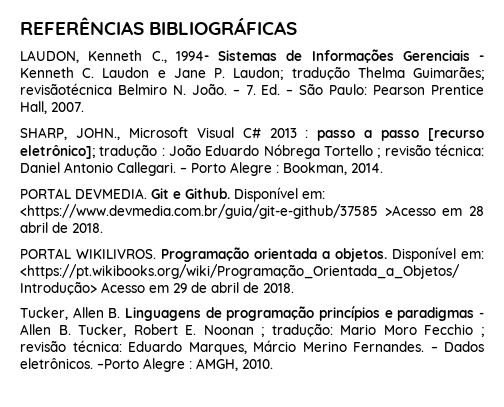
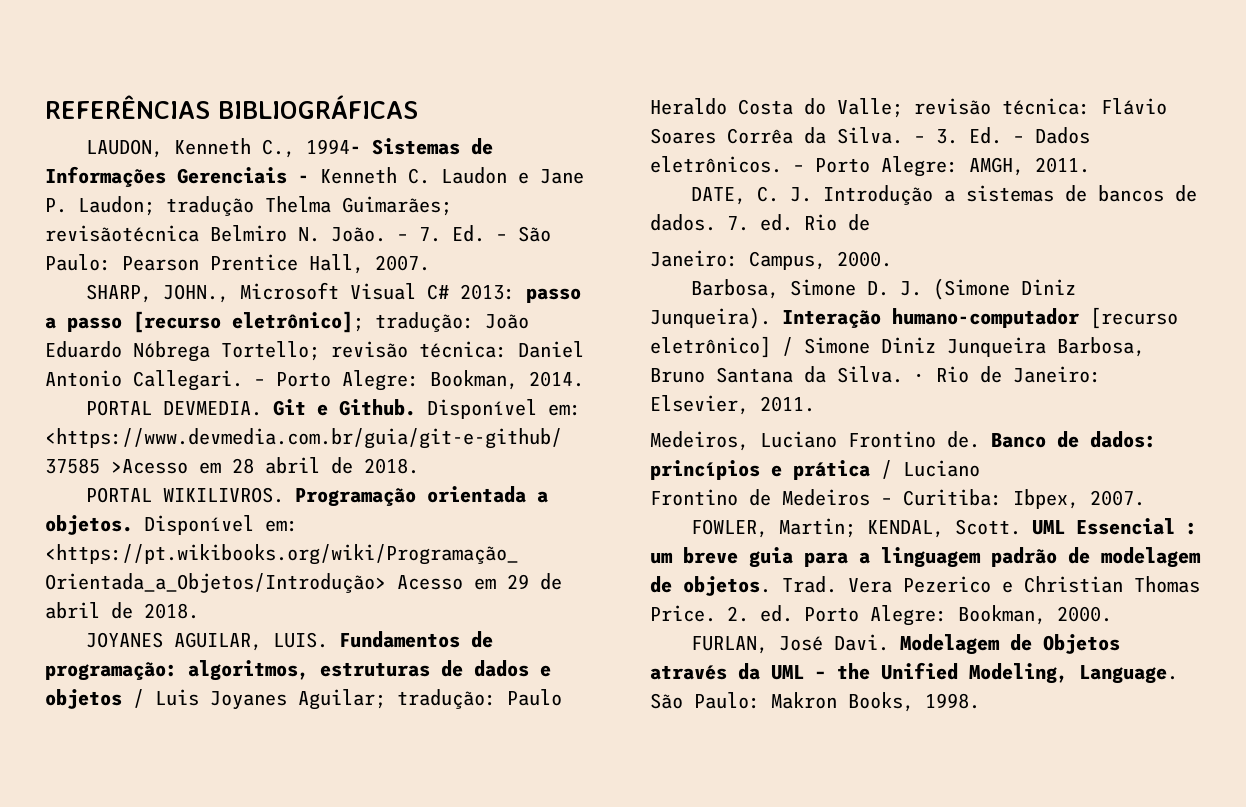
- SHARP, JOHN., Microsoft Visual C# 2013 : passo a passo [recurso eletrônico]; tradução : João Eduardo Nóbrega Tortello ; revisão técnica: Daniel Antonio Callegari.
+ SHARP, JOHN., Microsoft Visual C# 2013: passo a passo [recurso eletrônico]; tradução: João Eduardo Nóbrega Tortello; revisão técnica: Daniel Antonio Callegari.
- – Porto Alegre : Bookman, 2014.
+ – Porto Alegre: Bookman, 2014.
- Tucker, Allen B. Linguagens de programação princípios e paradigmas - Allen B. Tucker, Robert E. Noonan ; tradução: Mario Moro Fecchio ; revisão técnica: Eduardo Marques, Márcio Merino Fernandes. – Dados eletrônicos. –Porto Alegre : AMGH, 2010.
+ JOYANES AGUILAR, LUIS. Fundamentos de programação: algoritmos, estruturas de dados e objetos / Luis Joyanes Aguilar; tradução: Paulo Heraldo Costa do Valle; revisão técnica: Flávio Soares Corrêa da Silva. – 3. Ed. – Dados eletrônicos. – Porto Alegre: AMGH, 2011.
+ DATE, C. J. Introdução a sistemas de bancos de dados. 7. ed. Rio de
+ Janeiro: Campus, 2000.
+ Barbosa, Simone D. J. (Simone Diniz Junqueira). Interação humano-computador [recurso eletrônico] / Simone Diniz Junqueira Barbosa, Bruno Santana da Silva. · Rio de Janeiro: Elsevier, 2011.
+ Medeiros, Luciano Frontino de. Banco de dados: princípios e prática / Luciano
+ Frontino de Medeiros – Curitiba: Ibpex, 2007.
+ FOWLER, Martin; KENDAL, Scott. UML Essencial : um breve guia para a linguagem padrão de modelagem de objetos. Trad. Vera Pezerico e Christian Thomas Price. 2. ed. Porto Alegre: Bookman, 2000.
+ FURLAN, José Davi. Modelagem de Objetos através da UML – the Unified Modeling, Language. São Paulo: Makron Books, 1998.

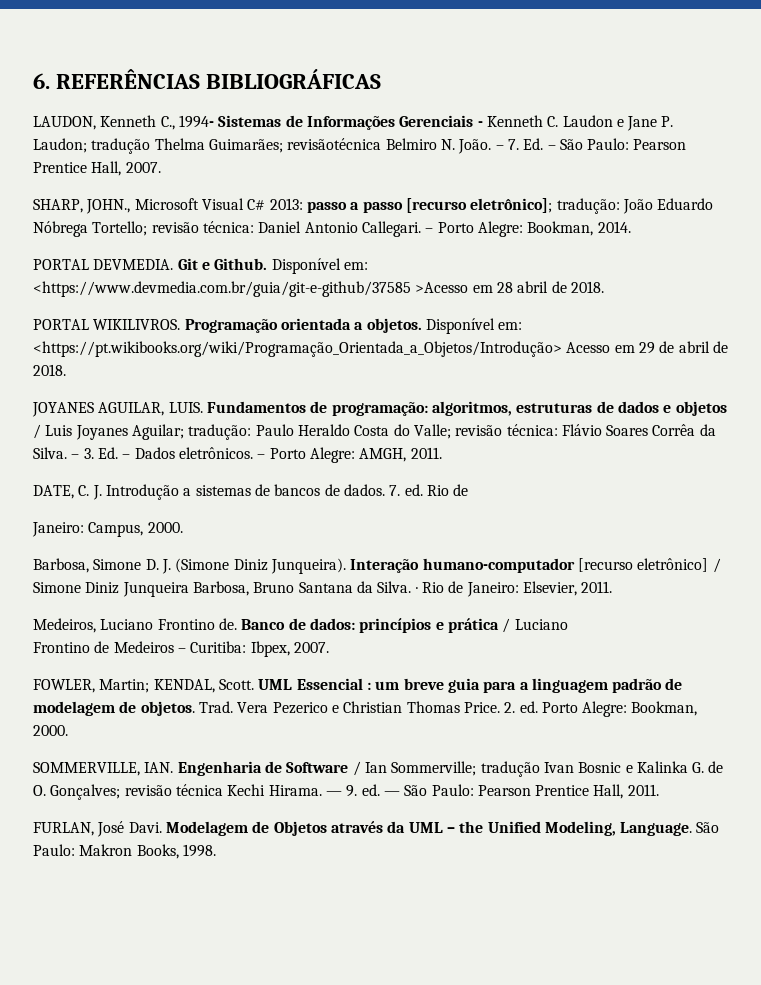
- REFERÊNCIAS BIBLIOGRÁFICAS
+ 6. REFERÊNCIAS BIBLIOGRÁFICAS
+ SOMMERVILLE, IAN. Engenharia de Software / Ian Sommerville; tradução Ivan Bosnic e Kalinka G. de O. Gonçalves; revisão técnica Kechi Hirama. — 9. ed. — São Paulo: Pearson Prentice Hall, 2011.

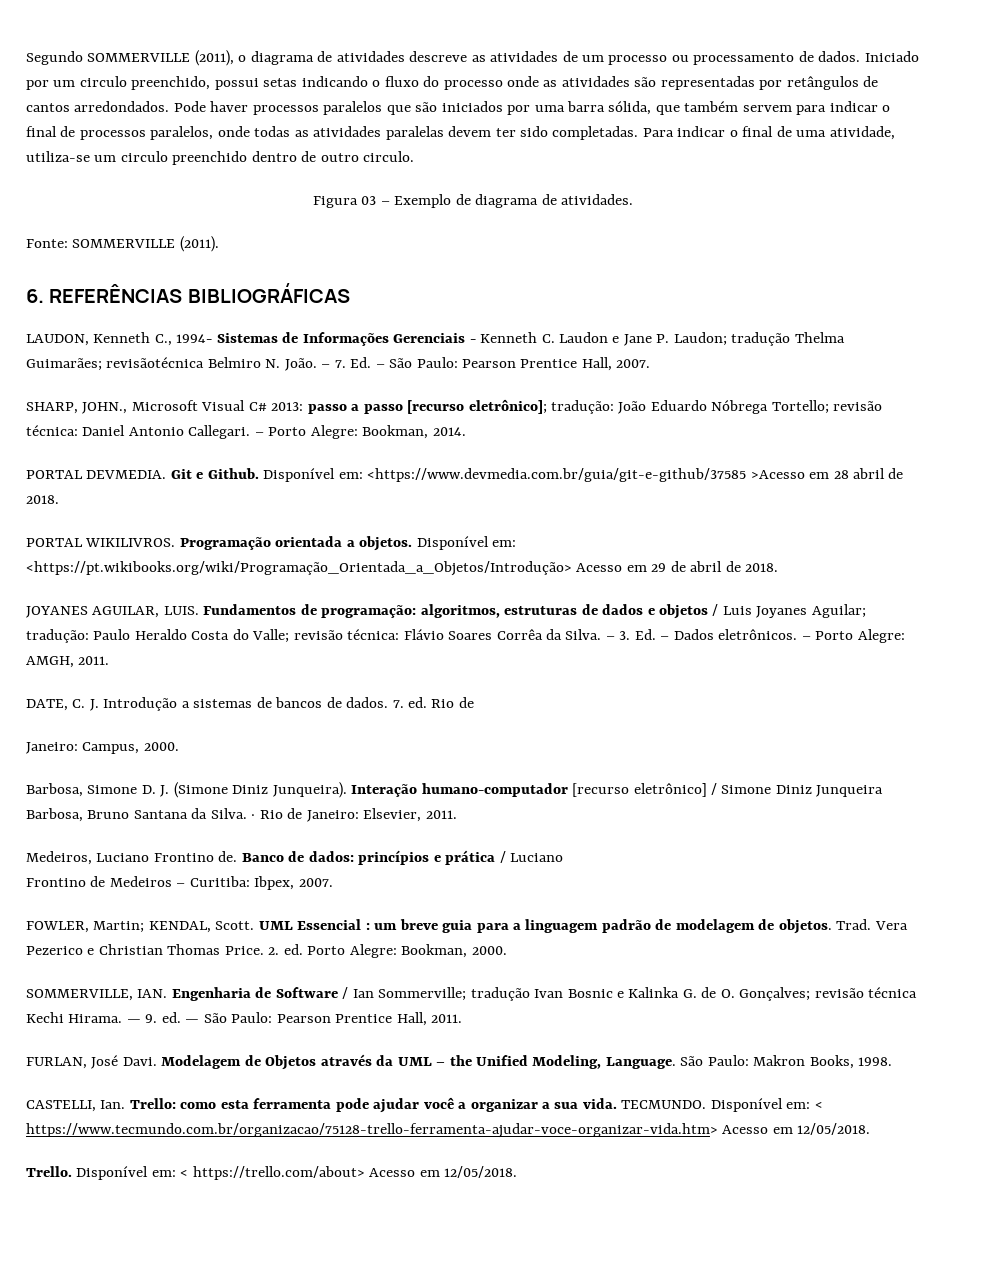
+ Segundo SOMMERVILLE (2011), o diagrama de atividades descreve as atividades de um processo ou processamento de dados. Iniciado por um circulo preenchido, possui setas indicando o fluxo do processo onde as atividades são representadas por retângulos de cantos arredondados. Pode haver processos paralelos que são iniciados por uma barra sólida, que também servem para indicar o final de processos paralelos, onde todas as atividades paralelas devem ter sido completadas. Para indicar o final de uma atividade, utiliza-se um circulo preenchido dentro de outro circulo.
+ Figura 03 – Exemplo de diagrama de atividades.
+ Fonte: SOMMERVILLE (2011).
+ CASTELLI, Ian. Trello: como esta ferramenta pode ajudar você a organizar a sua vida. TECMUNDO. Disponível em: < https://www.tecmundo.com.br/organizacao/75128-trello-ferramenta-ajudar-voce-organizar-vida.htm> Acesso em 12/05/2018.
+ Trello. Disponível em: < https://trello.com/about> Acesso em 12/05/2018.

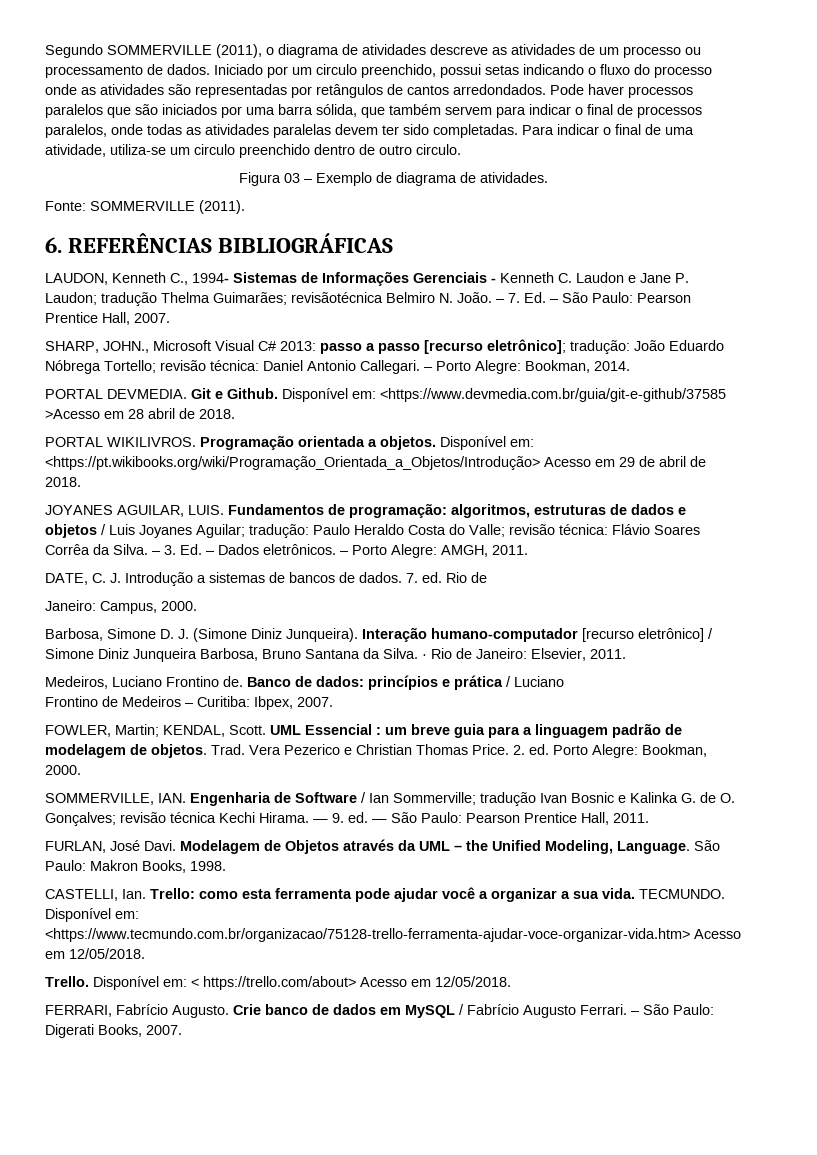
- Disponível em: < https://www.tecmundo.com.br/organizacao/75128-trello-ferramenta-ajudar-voce-organizar-vida.htm> Acesso em 12/05/2018.
+ Disponível em: <https://www.tecmundo.com.br/organizacao/75128-trello-ferramenta-ajudar-voce-organizar-vida.htm> Acesso em 12/05/2018.
+ FERRARI, Fabrício Augusto. Crie banco de dados em MySQL / Fabrício Augusto Ferrari. – São Paulo: Digerati Books, 2007.

